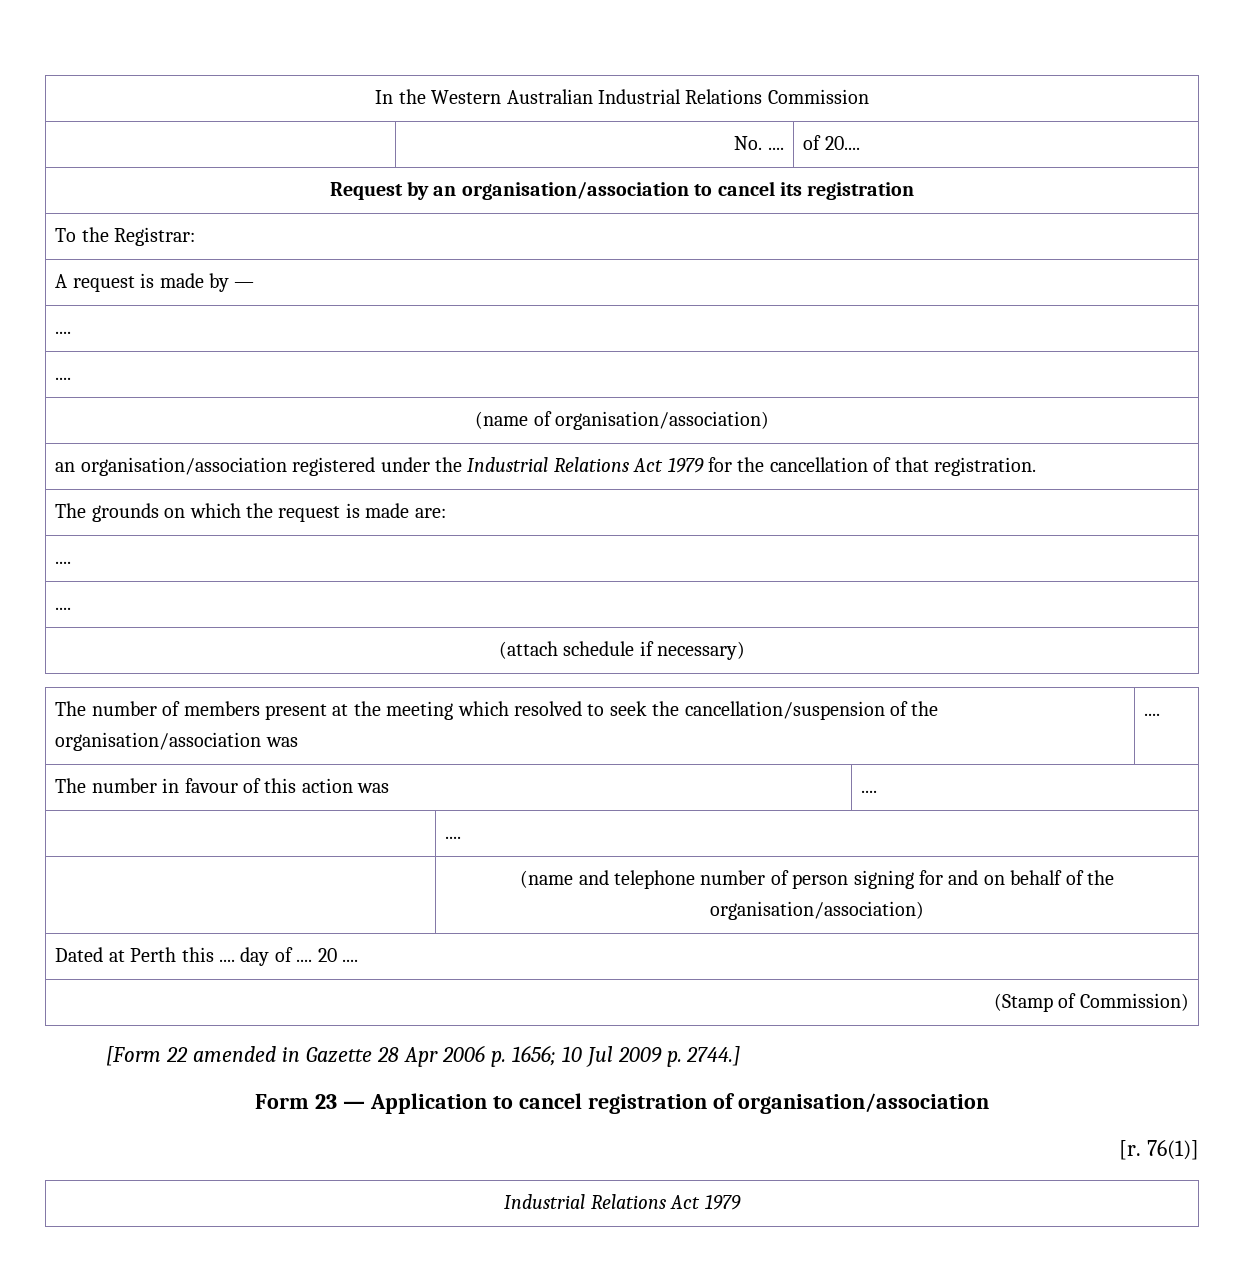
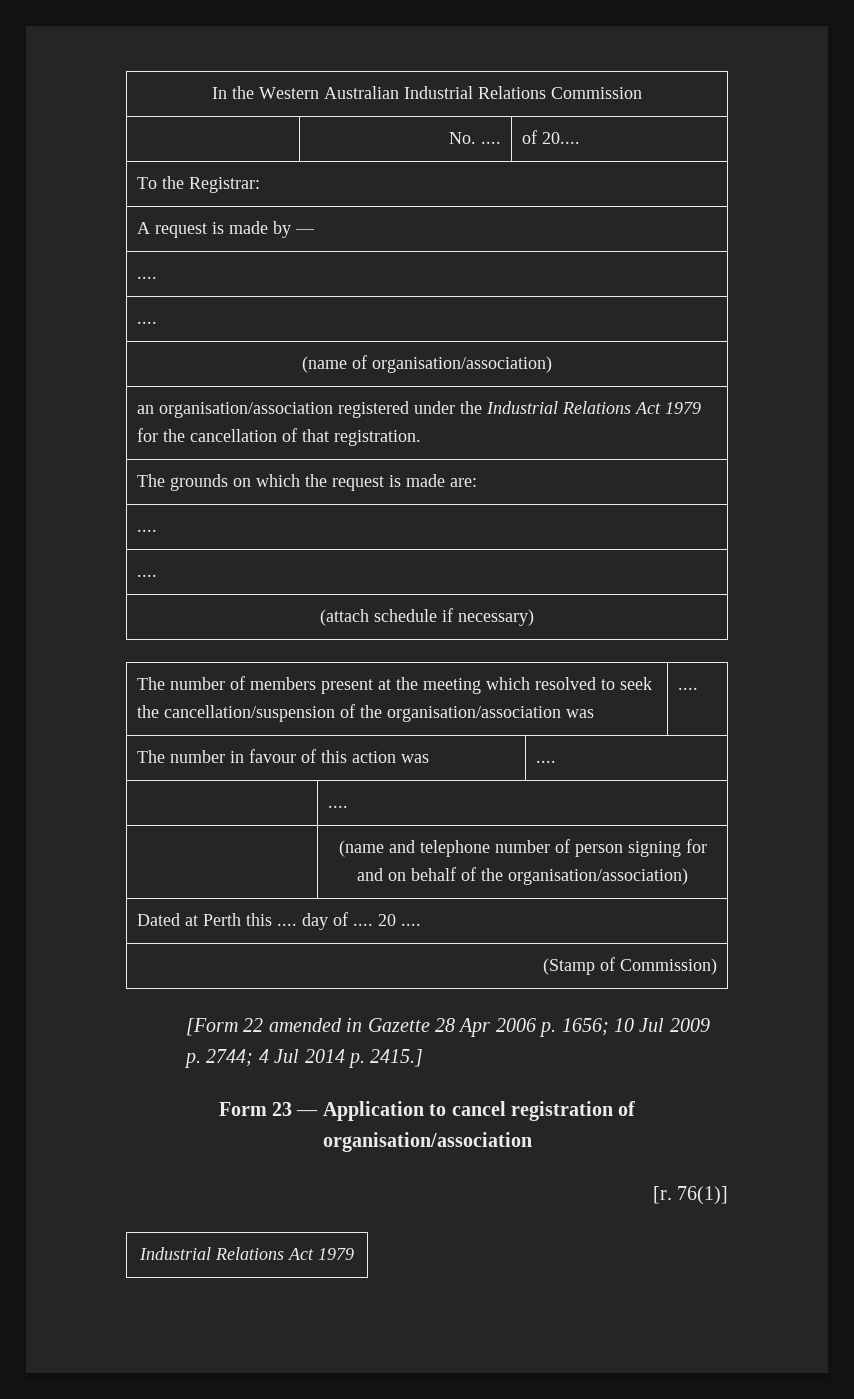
- Request by an organisation/association to cancel its registration
- [Form 22 amended in Gazette 28 Apr 2006 p. 1656; 10 Jul 2009 p. 2744.]
+ [Form 22 amended in Gazette 28 Apr 2006 p. 1656; 10 Jul 2009 p. 2744; 4 Jul 2014 p. 2415.]

